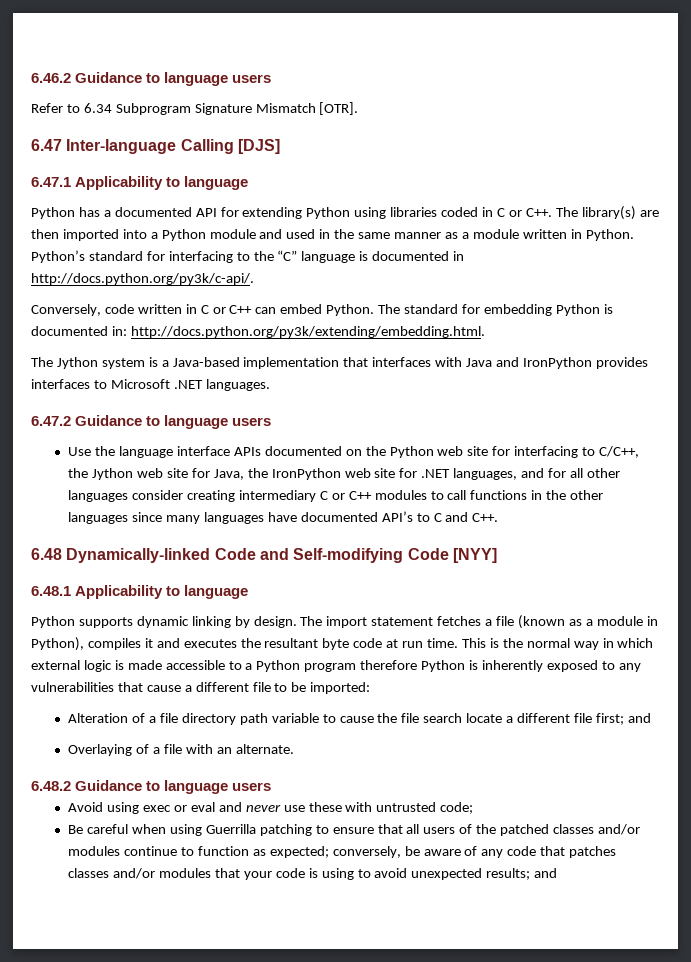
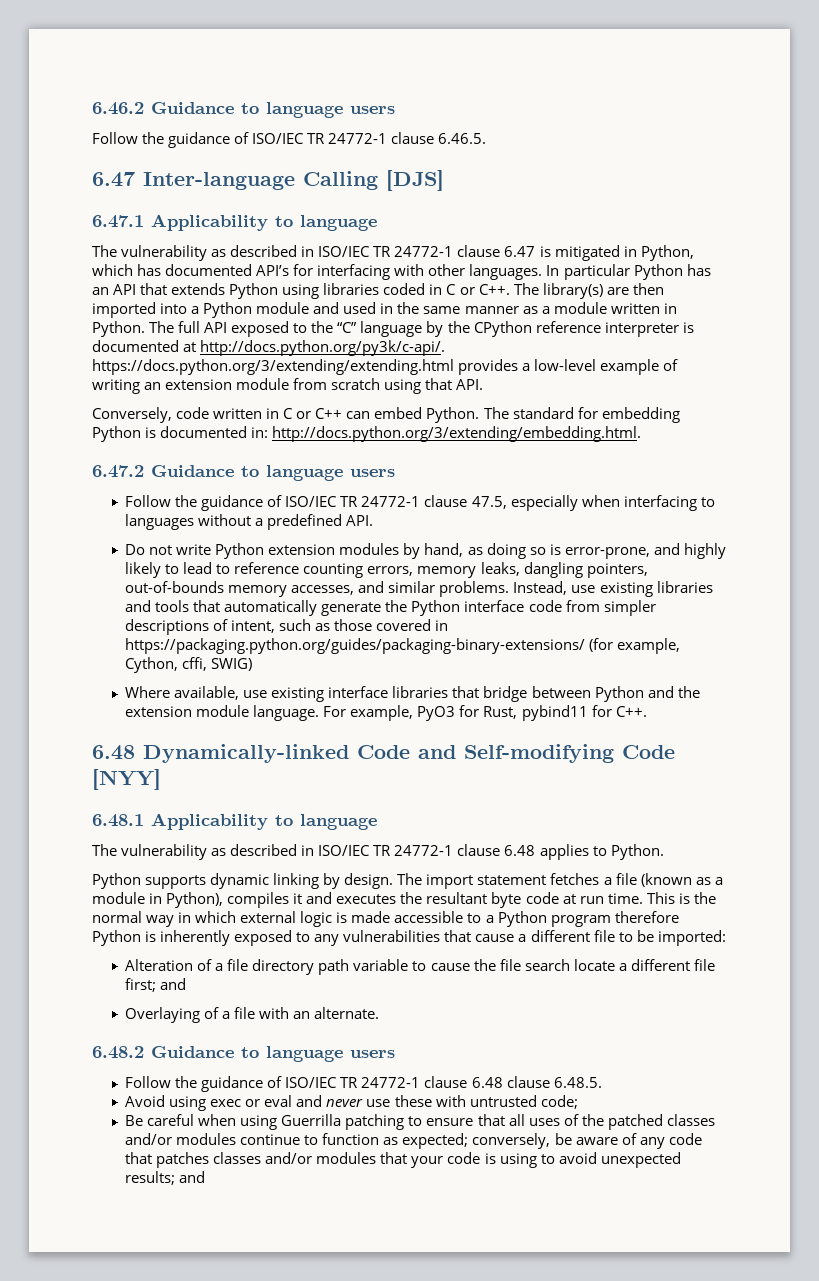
- Refer to 6.34 Subprogram Signature Mismatch [OTR].
+ Follow the guidance of ISO/IEC TR 24772-1 clause 6.46.5.
- Python has a documented API for extending Python using libraries coded in C or C++. The library(s) are then imported into a Python module and used in the same manner as a module written in Python.
+ The vulnerability as described in ISO/IEC TR 24772-1 clause 6.47 is mitigated in Python, which has documented API’s for interfacing with other languages. In particular Python has an API that extends Python using libraries coded in C or C++. The library(s) are then imported into a Python module and used in the same manner as a module written in Python.
- Python’s standard for interfacing to the “C” language is documented in http://docs.python.org/py3k/c-api/.
+ The full API exposed to the “C” language by the CPython reference interpreter is documented at http://docs.python.org/py3k/c-api/. https://docs.python.org/3/extending/extending.html provides a low-level example of writing an extension module from scratch using that API.
- The standard for embedding Python is documented in: http://docs.python.org/py3k/extending/embedding.html.
- The Jython system is a Java-based implementation that interfaces with Java and IronPython provides interfaces to Microsoft .NET languages.
+ The standard for embedding Python is documented in: http://docs.python.org/3/extending/embedding.html.
- Use the language interface APIs documented on the Python web site for interfacing to C/C++, the Jython web site for Java, the IronPython web site for .NET languages, and for all other languages consider creating intermediary C or C++ modules to call functions in the other languages since many languages have documented API’s to C and C++.
+ Follow the guidance of ISO/IEC TR 24772-1 clause 47.5, especially when interfacing to languages without a predefined API.
+ Do not write Python extension modules by hand, as doing so is error-prone, and highly likely to lead to reference counting errors, memory leaks, dangling pointers, out-of-bounds memory accesses, and similar problems. Instead, use existing libraries and tools that automatically generate the Python interface code from simpler descriptions of intent, such as those covered in https://packaging.python.org/guides/packaging-binary-extensions/ (for example, Cython, cffi, SWIG)
+ Where available, use existing interface libraries that bridge between Python and the extension module language. For example, PyO3 for Rust, pybind11 for C++.
+ The vulnerability as described in ISO/IEC TR 24772-1 clause 6.48 applies to Python.
+ Follow the guidance of ISO/IEC TR 24772-1 clause 6.48 clause 6.48.5.
- Be careful when using Guerrilla patching to ensure that all users of the patched classes and/or modules continue to function as expected; conversely, be aware of any code that patches classes and/or modules that your code is using to avoid unexpected results; and
+ Be careful when using Guerrilla patching to ensure that all uses of the patched classes and/or modules continue to function as expected; conversely, be aware of any code that patches classes and/or modules that your code is using to avoid unexpected results; and

